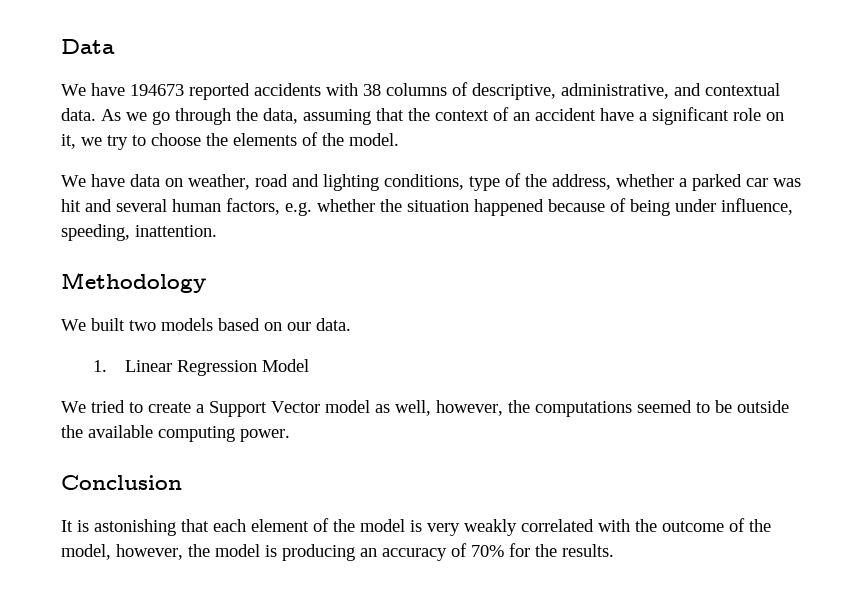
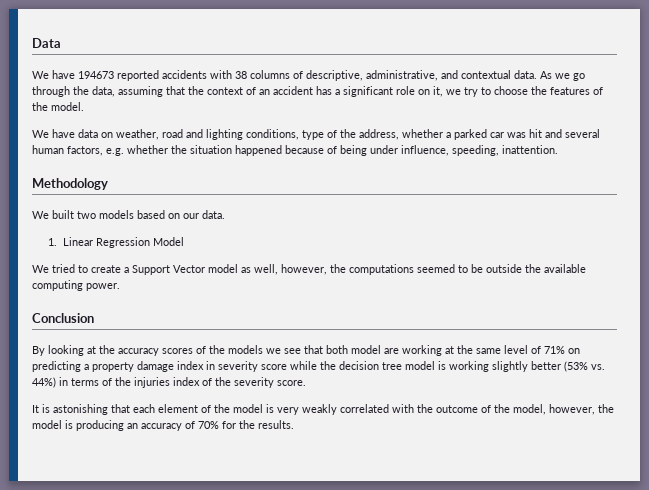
- As we go through the data, assuming that the context of an accident have a significant role on it, we try to choose the elements of the model.
+ As we go through the data, assuming that the context of an accident has a significant role on it, we try to choose the features of the model.
+ By looking at the accuracy scores of the models we see that both model are working at the same level of 71% on predicting a property damage index in severity score while the decision tree model is working slightly better (53% vs. 44%) in terms of the injuries index of the severity score.

